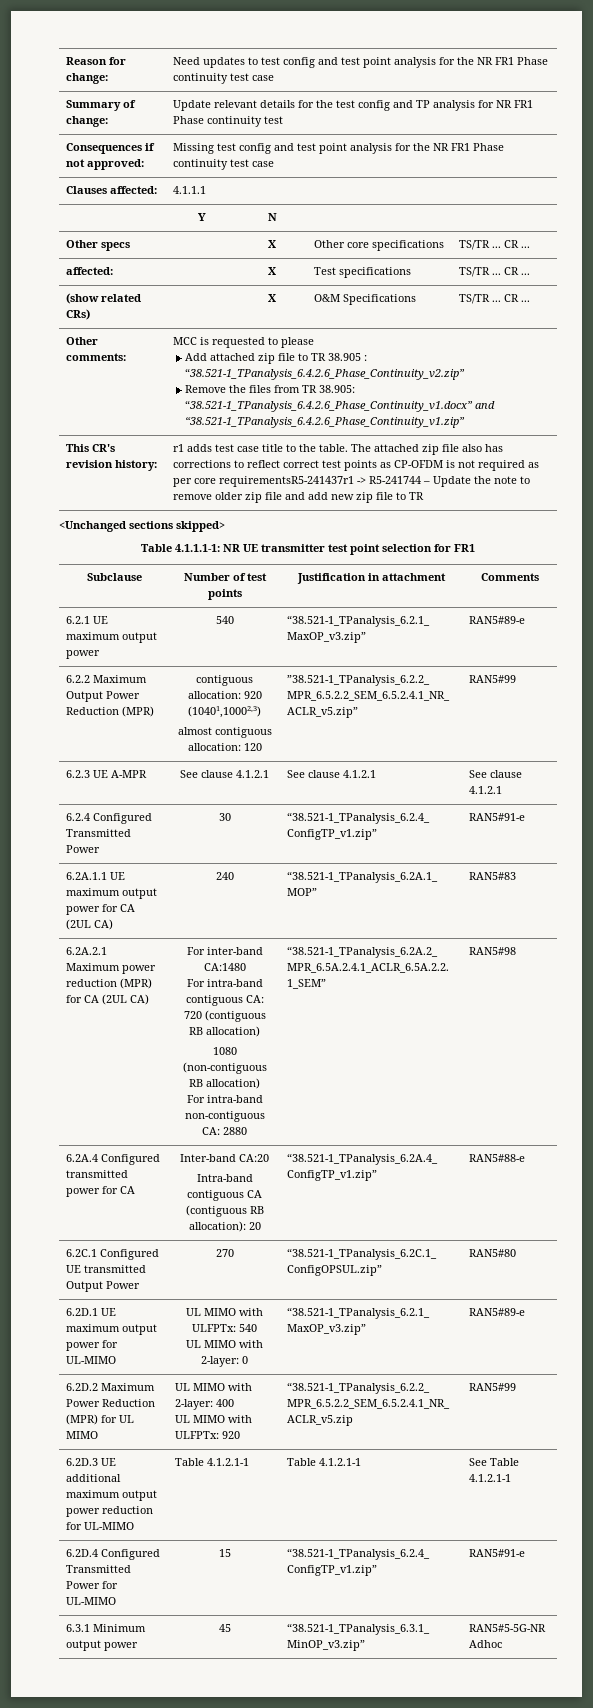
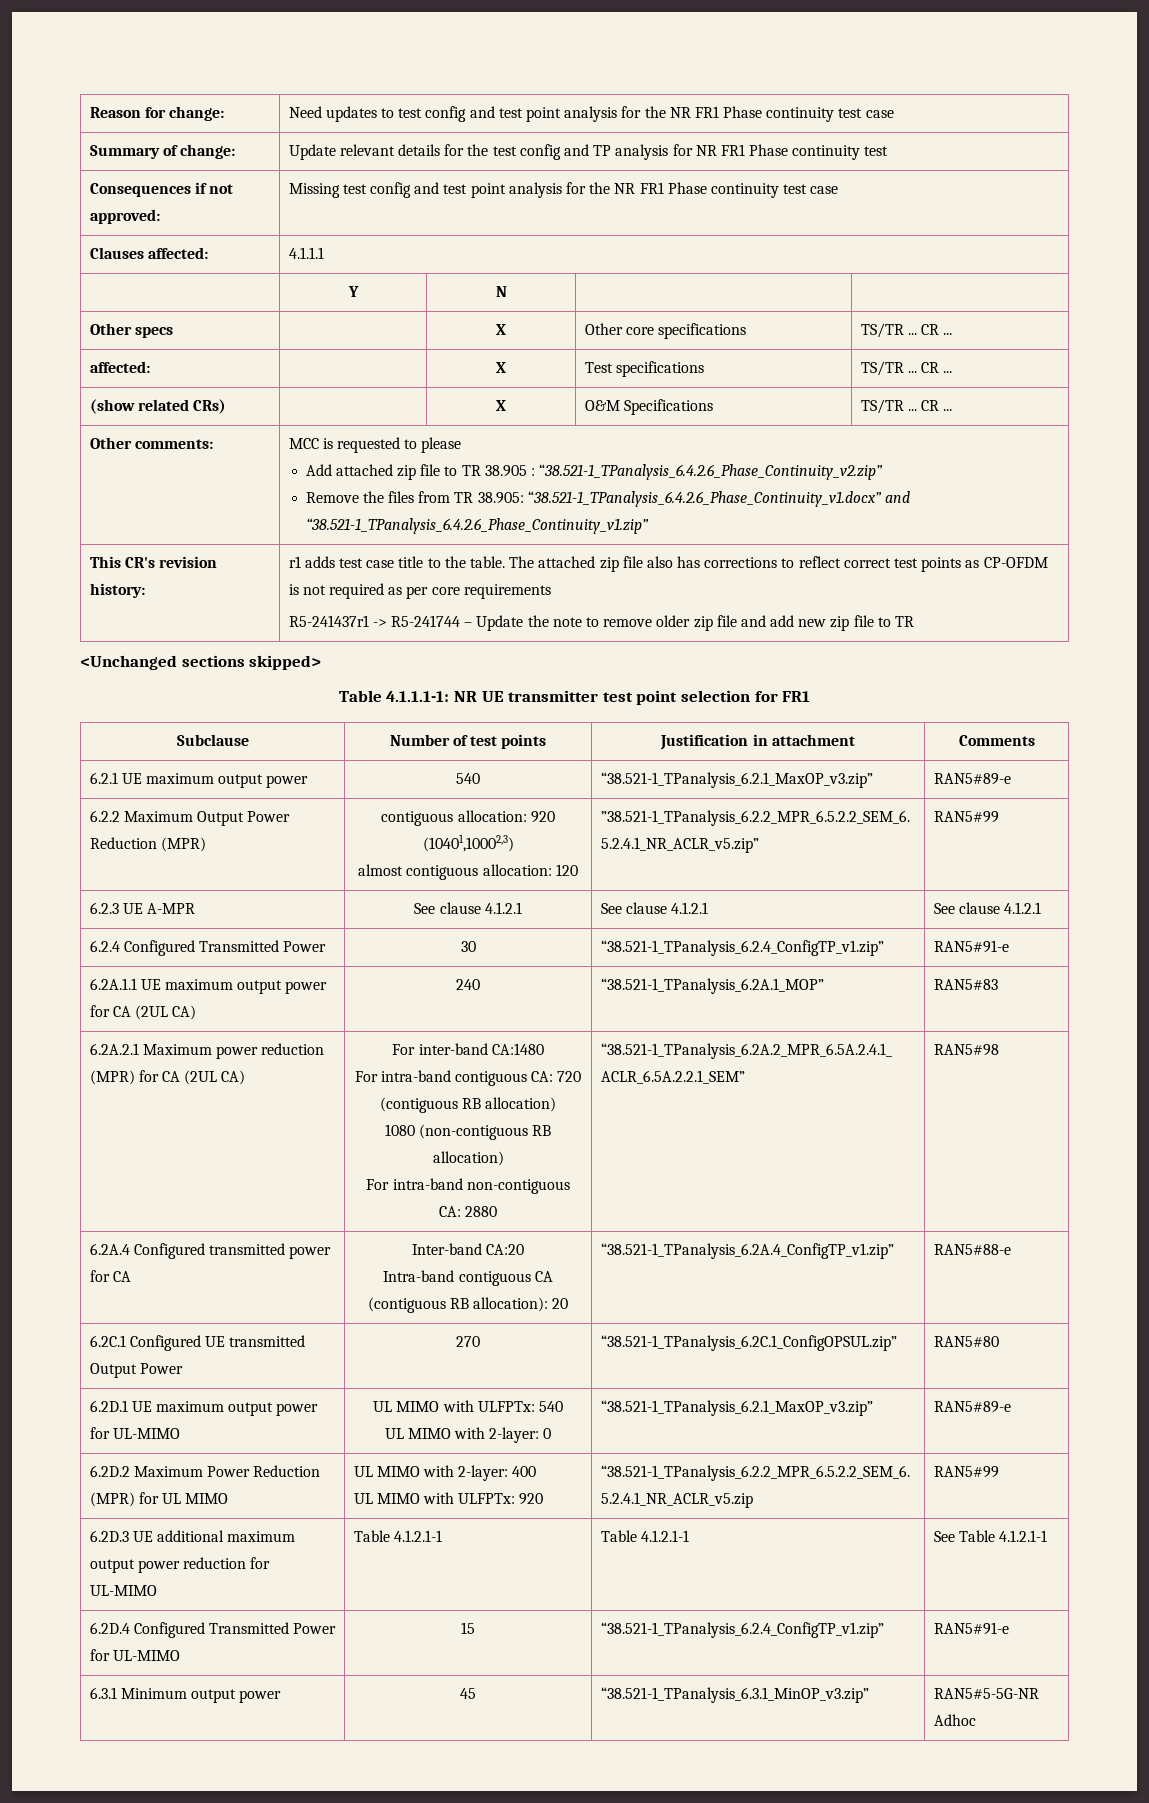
- The attached zip file also has corrections to reflect correct test points as CP-OFDM is not required as per core requirementsR5-241437r1 -> R5-241744 – Update the note to remove older zip file and add new zip file to TR
+ The attached zip file also has corrections to reflect correct test points as CP-OFDM is not required as per core requirements
+ R5-241437r1 -> R5-241744 – Update the note to remove older zip file and add new zip file to TR

